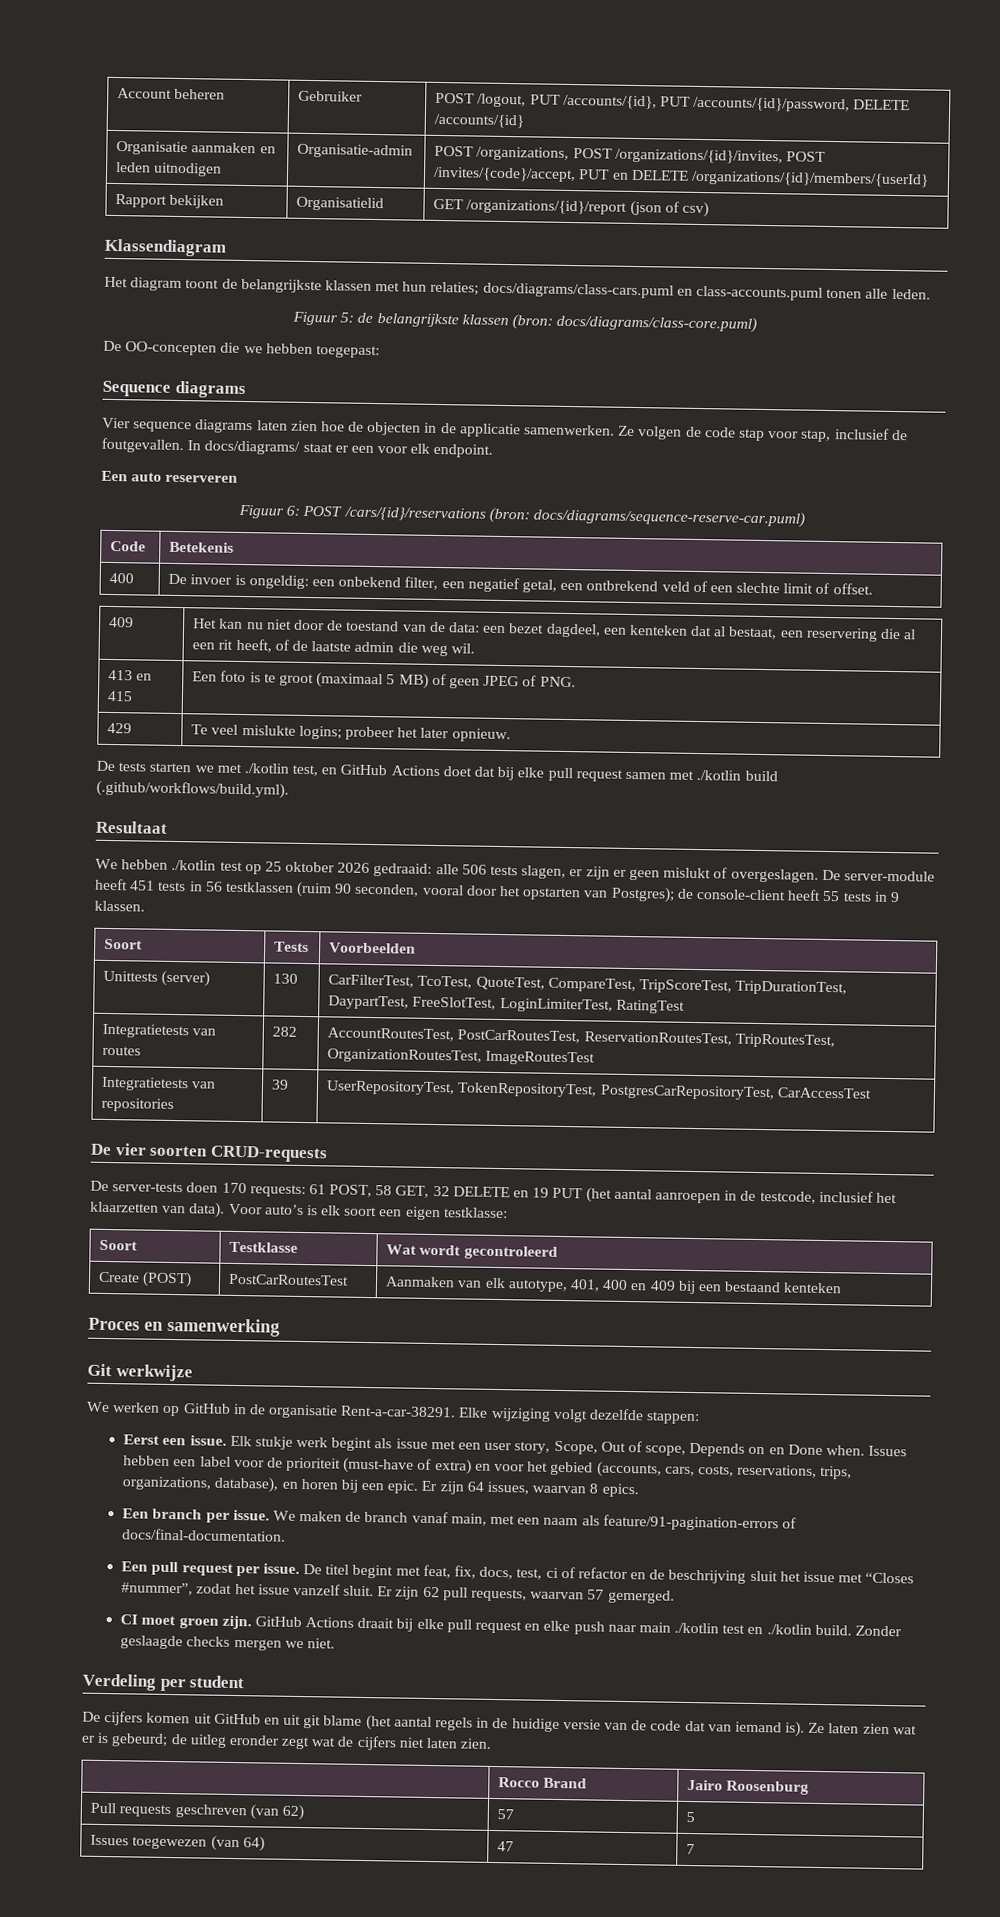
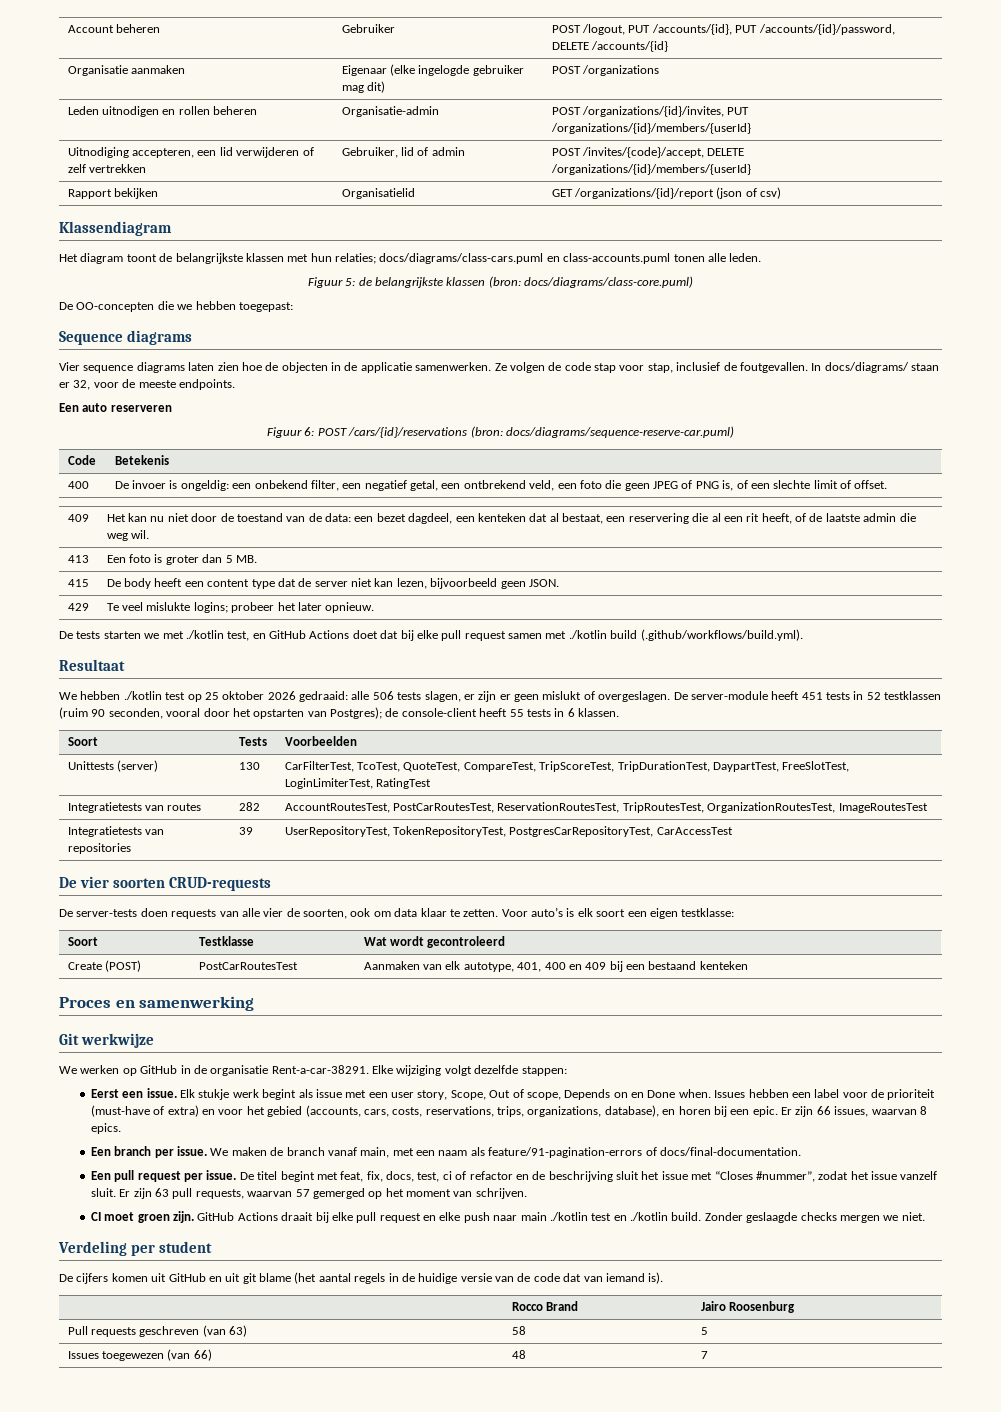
- Organisatie aanmaken en leden uitnodigen | Organisatie-admin | POST /organizations, POST /organizations/{id}/invites, POST /invites/{code}/accept, PUT en DELETE /organizations/{id}/members/{userId}
+ Organisatie aanmaken | Eigenaar (elke ingelogde gebruiker mag dit) | POST /organizations
+ Leden uitnodigen en rollen beheren | Organisatie-admin | POST /organizations/{id}/invites, PUT /organizations/{id}/members/{userId}
+ Uitnodiging accepteren, een lid verwijderen of zelf vertrekken | Gebruiker, lid of admin | POST /invites/{code}/accept, DELETE /organizations/{id}/members/{userId}
- In docs/diagrams/ staat er een voor elk endpoint.
+ In docs/diagrams/ staan er 32, voor de meeste endpoints.
- 400 | De invoer is ongeldig: een onbekend filter, een negatief getal, een ontbrekend veld of een slechte limit of offset.
+ 400 | De invoer is ongeldig: een onbekend filter, een negatief getal, een ontbrekend veld, een foto die geen JPEG of PNG is, of een slechte limit of offset.
- 413 en 415 | Een foto is te groot (maximaal 5 MB) of geen JPEG of PNG.
+ 413 | Een foto is groter dan 5 MB.
+ 415 | De body heeft een content type dat de server niet kan lezen, bijvoorbeeld geen JSON.
- De server-module heeft 451 tests in 56 testklassen (ruim 90 seconden, vooral door het opstarten van Postgres); de console-client heeft 55 tests in 9 klassen.
+ De server-module heeft 451 tests in 52 testklassen (ruim 90 seconden, vooral door het opstarten van Postgres); de console-client heeft 55 tests in 6 klassen.
- De server-tests doen 170 requests: 61 POST, 58 GET, 32 DELETE en 19 PUT (het aantal aanroepen in de testcode, inclusief het klaarzetten van data).
+ De server-tests doen requests van alle vier de soorten, ook om data klaar te zetten.
- Er zijn 64 issues, waarvan 8 epics.
+ Er zijn 66 issues, waarvan 8 epics.
- Er zijn 62 pull requests, waarvan 57 gemerged.
+ Er zijn 63 pull requests, waarvan 57 gemerged op het moment van schrijven.
- Ze laten zien wat er is gebeurd; de uitleg eronder zegt wat de cijfers niet laten zien.
- Pull requests geschreven (van 62) | 57 | 5
+ Pull requests geschreven (van 63) | 58 | 5
- Issues toegewezen (van 64) | 47 | 7
+ Issues toegewezen (van 66) | 48 | 7

